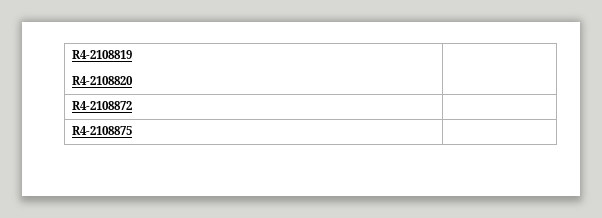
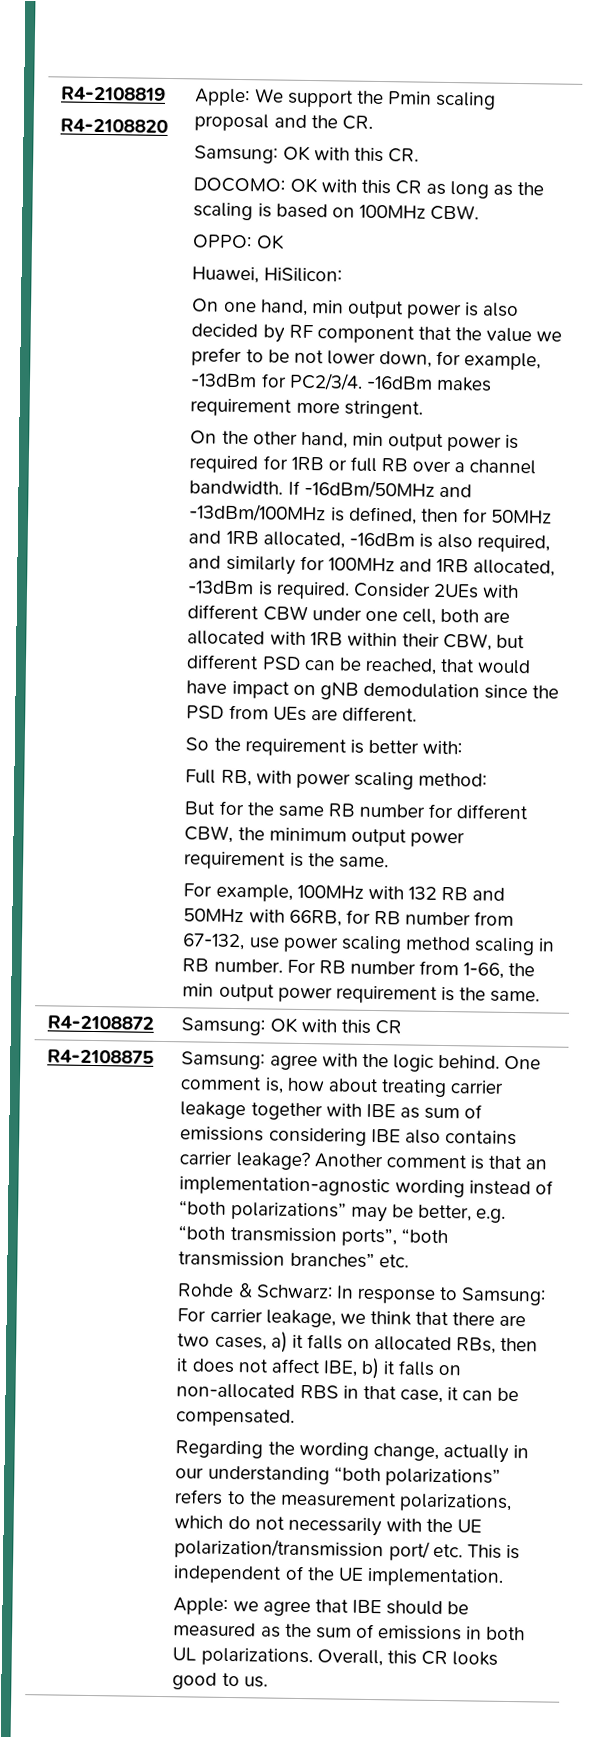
- R4-2108872 |
- R4-2108875 |
+ Apple: We support the Pmin scaling proposal and the CR.
+ Samsung: OK with this CR.
+ DOCOMO: OK with this CR as long as the scaling is based on 100MHz CBW.
+ OPPO: OK
+ Huawei, HiSilicon:
+ On one hand, min output power is also decided by RF component that the value we prefer to be not lower down, for example, -13dBm for PC2/3/4. -16dBm makes requirement more stringent.
+ On the other hand, min output power is required for 1RB or full RB over a channel bandwidth. If -16dBm/50MHz and -13dBm/100MHz is defined, then for 50MHz and 1RB allocated, -16dBm is also required, and similarly for 100MHz and 1RB allocated, -13dBm is required. Consider 2UEs with different CBW under one cell, both are allocated with 1RB within their CBW, but different PSD can be reached, that would have impact on gNB demodulation since the PSD from UEs are different.
+ So the requirement is better with:
+ Full RB, with power scaling method:
+ But for the same RB number for different CBW, the minimum output power requirement is the same.
+ For example, 100MHz with 132 RB and 50MHz with 66RB, for RB number from 67-132, use power scaling method scaling in RB number. For RB number from 1-66, the min output power requirement is the same.
+ R4-2108872 | Samsung: OK with this CR
+ R4-2108875 | Samsung: agree with the logic behind. One comment is, how about treating carrier leakage together with IBE as sum of emissions considering IBE also contains carrier leakage? Another comment is that an implementation-agnostic wording instead of “both polarizations” may be better, e.g. “both transmission ports”, “both transmission branches” etc.
+ Rohde & Schwarz: In response to Samsung: For carrier leakage, we think that there are two cases, a) it falls on allocated RBs, then it does not affect IBE, b) it falls on non-allocated RBS in that case, it can be compensated.
+ Regarding the wording change, actually in our understanding “both polarizations” refers to the measurement polarizations, which do not necessarily with the UE polarization/transmission port/ etc. This is independent of the UE implementation.
+ Apple: we agree that IBE should be measured as the sum of emissions in both UL polarizations. Overall, this CR looks good to us.

